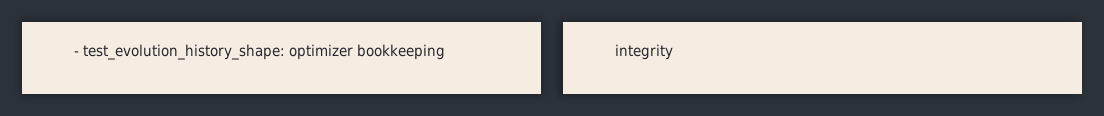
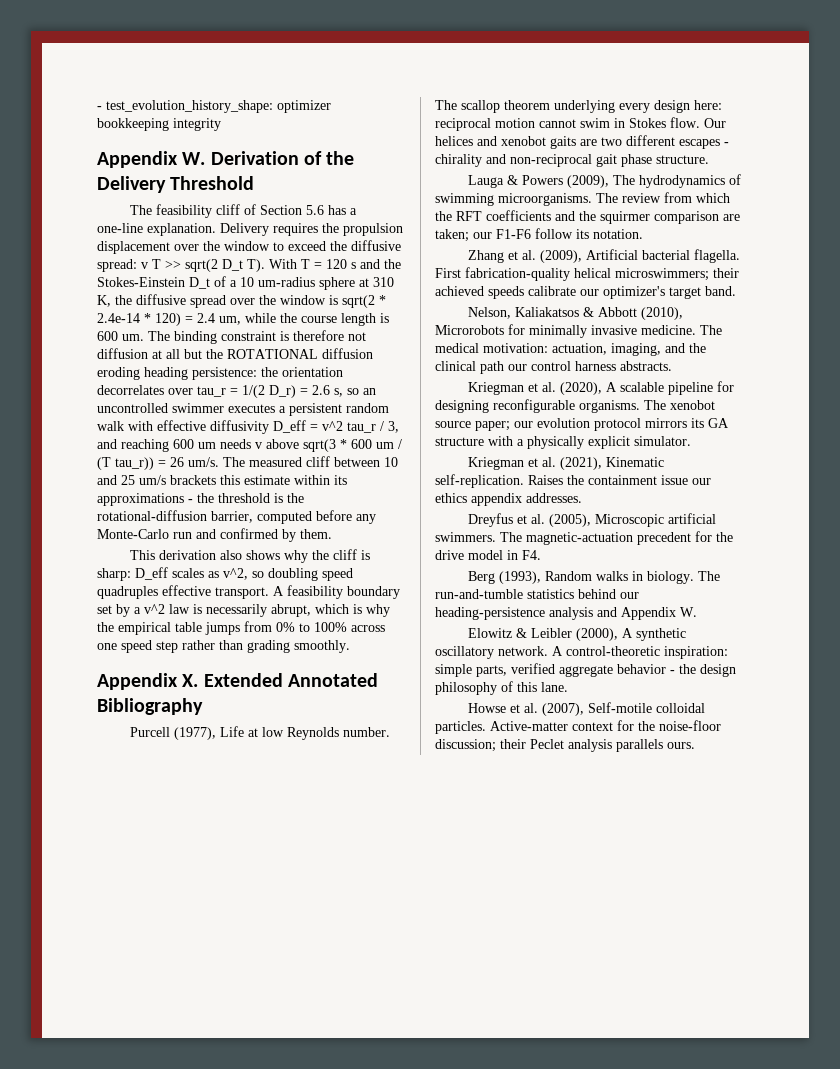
+ Appendix W. Derivation of the Delivery Threshold
+ The feasibility cliff of Section 5.6 has a one-line explanation. Delivery requires the propulsion displacement over the window to exceed the diffusive spread: v T >> sqrt(2 D_t T). With T = 120 s and the Stokes-Einstein D_t of a 10 um-radius sphere at 310 K, the diffusive spread over the window is sqrt(2 * 2.4e-14 * 120) = 2.4 um, while the course length is 600 um. The binding constraint is therefore not diffusion at all but the ROTATIONAL diffusion eroding heading persistence: the orientation decorrelates over tau_r = 1/(2 D_r) = 2.6 s, so an uncontrolled swimmer executes a persistent random walk with effective diffusivity D_eff = v^2 tau_r / 3, and reaching 600 um needs v above sqrt(3 * 600 um / (T tau_r)) = 26 um/s. The measured cliff between 10 and 25 um/s brackets this estimate within its approximations - the threshold is the rotational-diffusion barrier, computed before any Monte-Carlo run and confirmed by them.
+ This derivation also shows why the cliff is sharp: D_eff scales as v^2, so doubling speed quadruples effective transport. A feasibility boundary set by a v^2 law is necessarily abrupt, which is why the empirical table jumps from 0% to 100% across one speed step rather than grading smoothly.
+ Appendix X. Extended Annotated Bibliography
+ Purcell (1977), Life at low Reynolds number. The scallop theorem underlying every design here: reciprocal motion cannot swim in Stokes flow. Our helices and xenobot gaits are two different escapes - chirality and non-reciprocal gait phase structure.
+ Lauga & Powers (2009), The hydrodynamics of swimming microorganisms. The review from which the RFT coefficients and the squirmer comparison are taken; our F1-F6 follow its notation.
+ Zhang et al. (2009), Artificial bacterial flagella. First fabrication-quality helical microswimmers; their achieved speeds calibrate our optimizer's target band.
+ Nelson, Kaliakatsos & Abbott (2010), Microrobots for minimally invasive medicine. The medical motivation: actuation, imaging, and the clinical path our control harness abstracts.
+ Kriegman et al. (2020), A scalable pipeline for designing reconfigurable organisms. The xenobot source paper; our evolution protocol mirrors its GA structure with a physically explicit simulator.
+ Kriegman et al. (2021), Kinematic self-replication. Raises the containment issue our ethics appendix addresses.
+ Dreyfus et al. (2005), Microscopic artificial swimmers. The magnetic-actuation precedent for the drive model in F4.
+ Berg (1993), Random walks in biology. The run-and-tumble statistics behind our heading-persistence analysis and Appendix W.
+ Elowitz & Leibler (2000), A synthetic oscillatory network. A control-theoretic inspiration: simple parts, verified aggregate behavior - the design philosophy of this lane.
+ Howse et al. (2007), Self-motile colloidal particles. Active-matter context for the noise-floor discussion; their Peclet analysis parallels ours.

